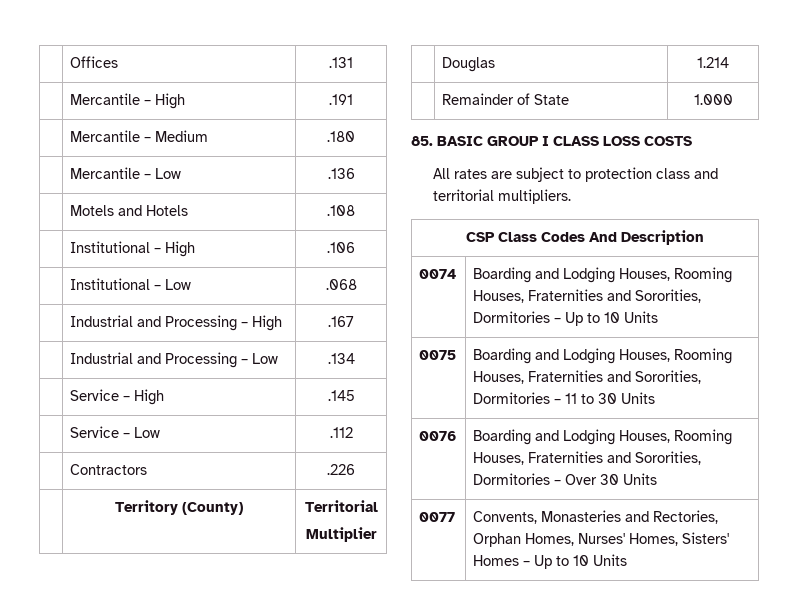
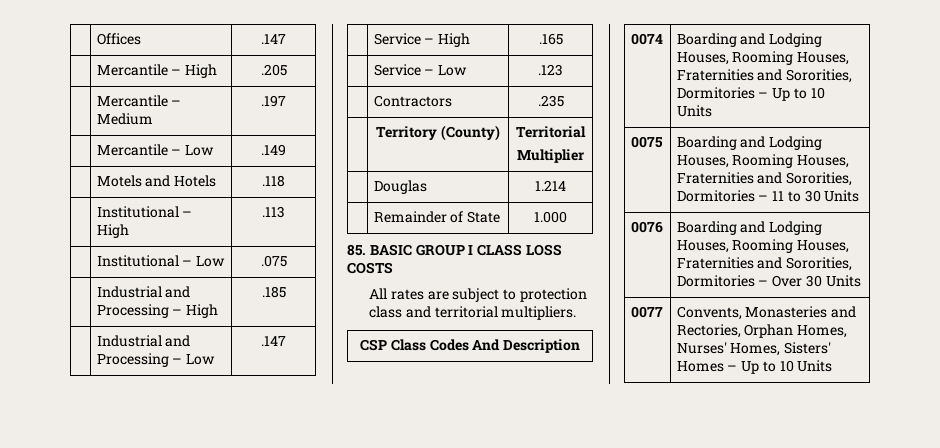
- | Offices | .131
+ | Offices | .147
- | Mercantile – High | .191
+ | Mercantile – High | .205
- | Mercantile – Medium | .180
+ | Mercantile – Medium | .197
- | Mercantile – Low | .136
+ | Mercantile – Low | .149
- | Motels and Hotels | .108
+ | Motels and Hotels | .118
- | Institutional – High | .106
+ | Institutional – High | .113
- | Institutional – Low | .068
+ | Institutional – Low | .075
- | Industrial and Processing – High | .167
+ | Industrial and Processing – High | .185
- | Industrial and Processing – Low | .134
+ | Industrial and Processing – Low | .147
- | Service – High | .145
+ | Service – High | .165
- | Service – Low | .112
+ | Service – Low | .123
- | Contractors | .226
+ | Contractors | .235

